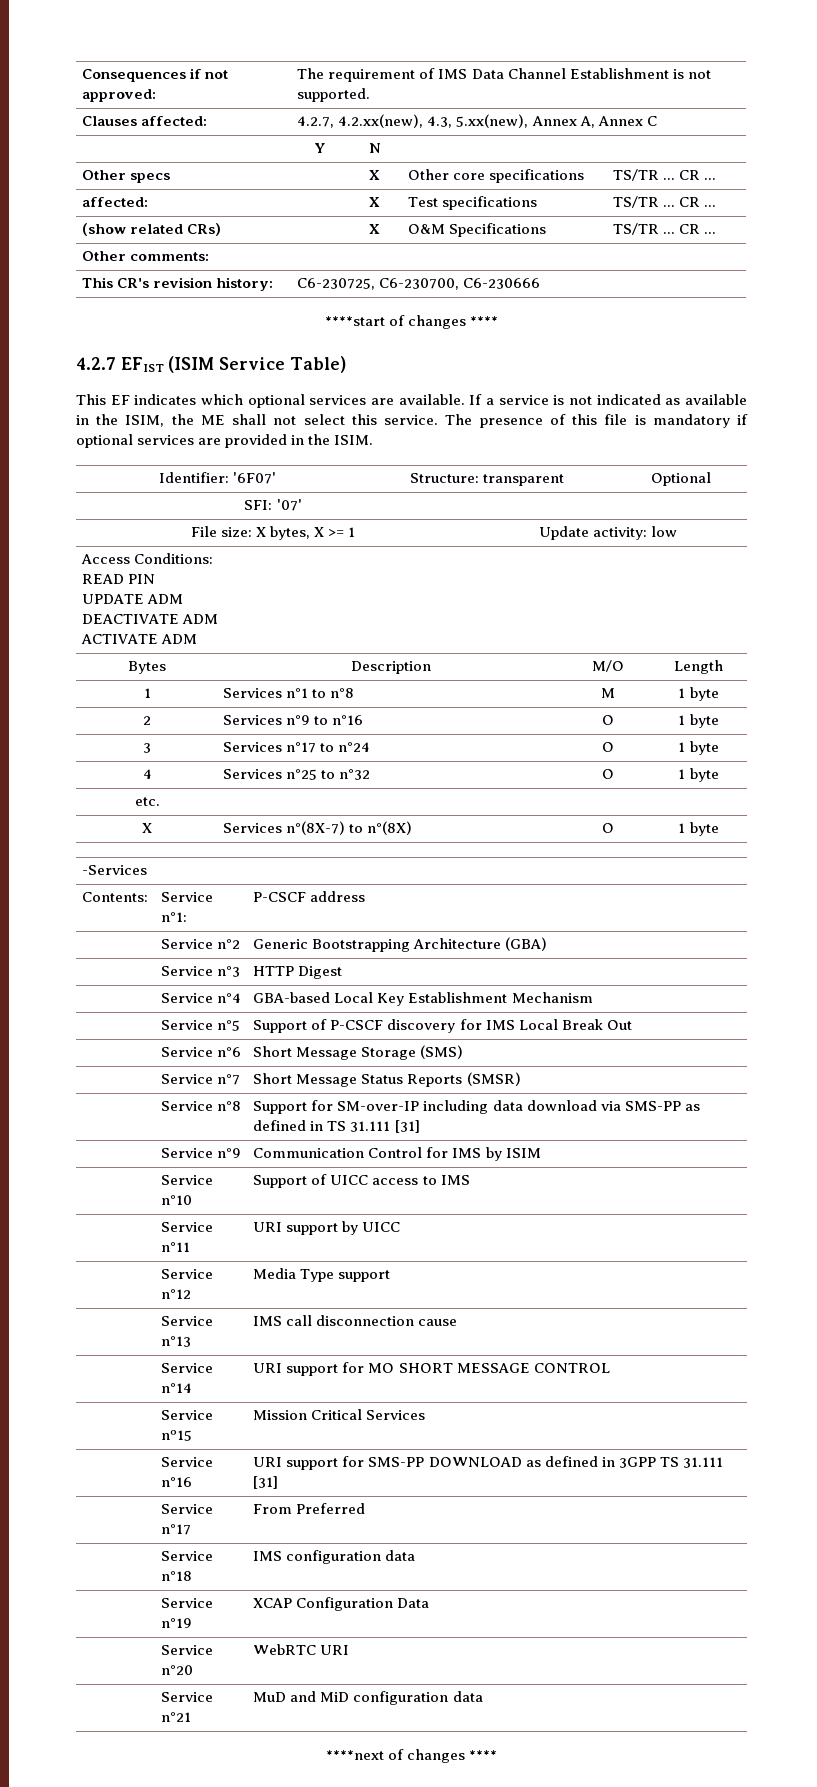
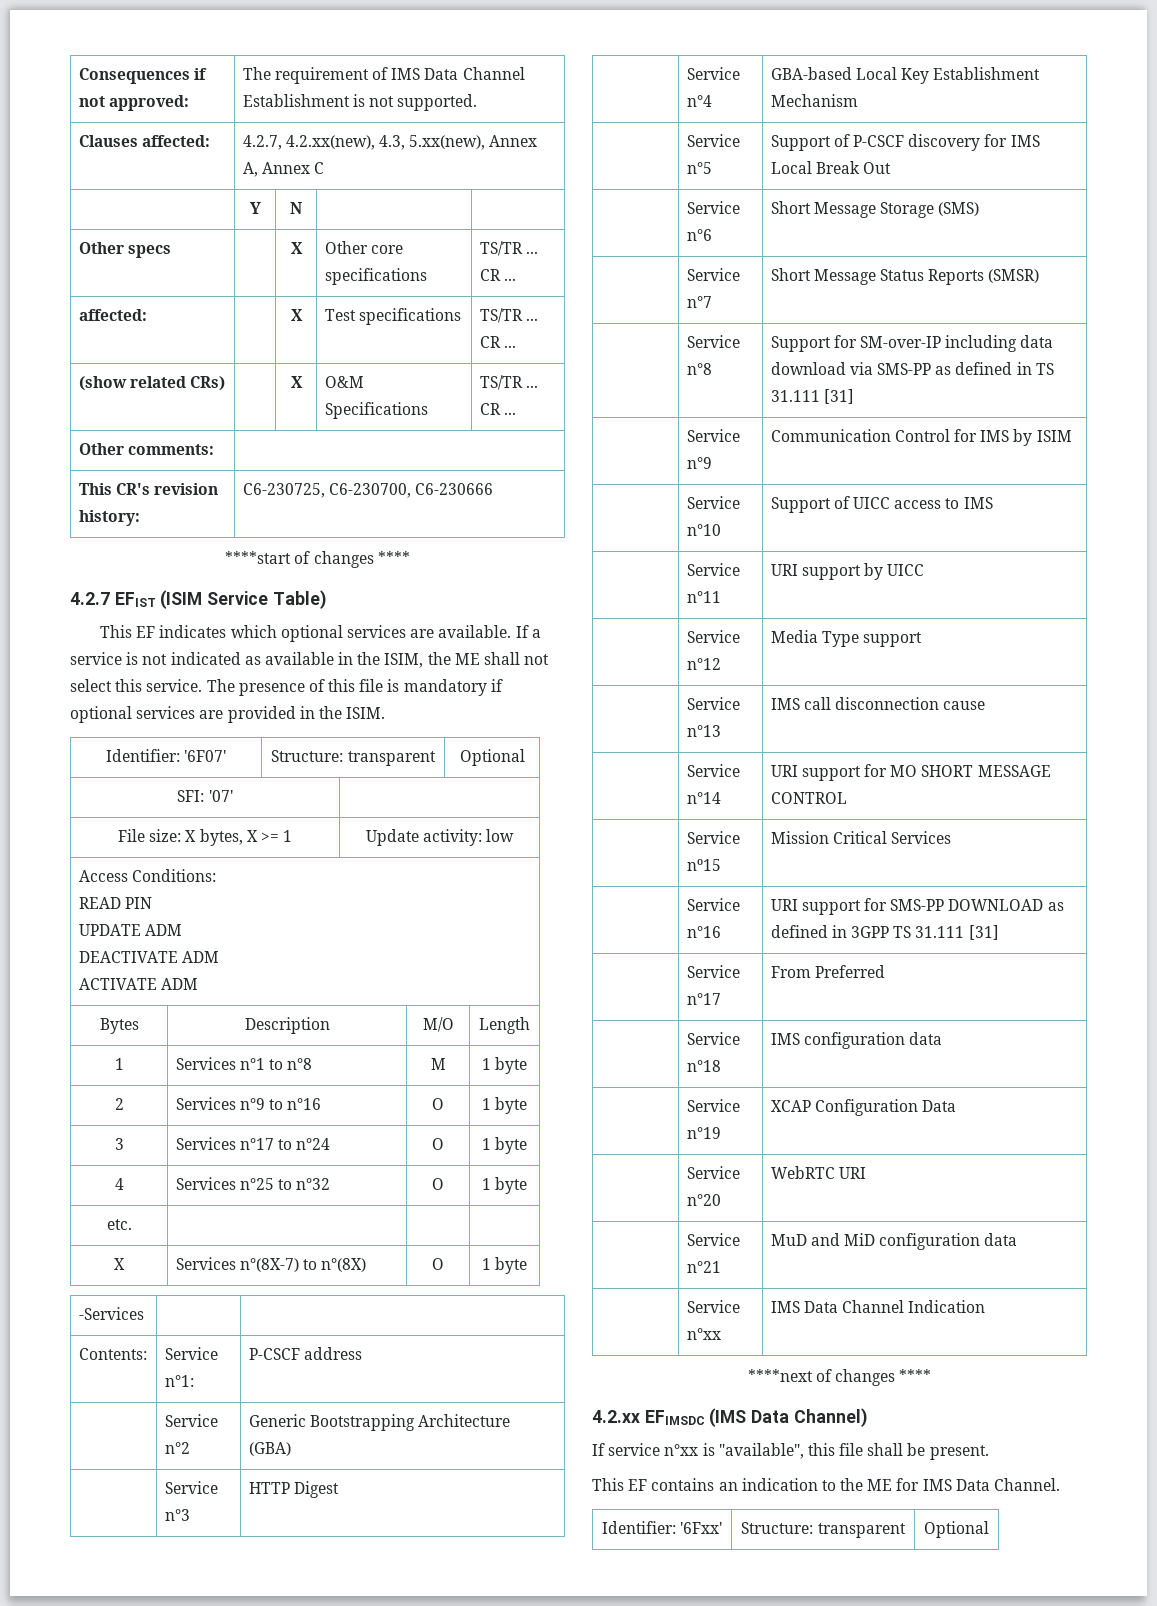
+ | Service n°xx | IMS Data Channel Indication
  ****next of changes ****
+ 4.2.xx EFIMSDC (IMS Data Channel)
+ If service n°xx is "available", this file shall be present.
+ This EF contains an indication to the ME for IMS Data Channel.
+ Identifier: '6Fxx' | Structure: transparent | Optional

